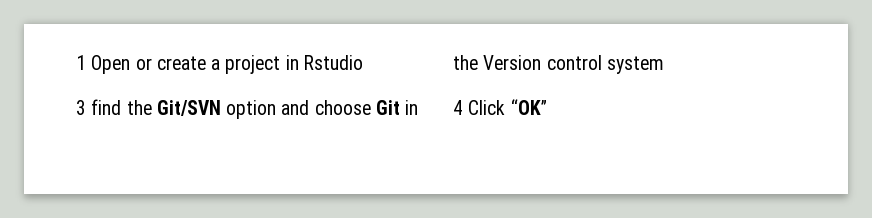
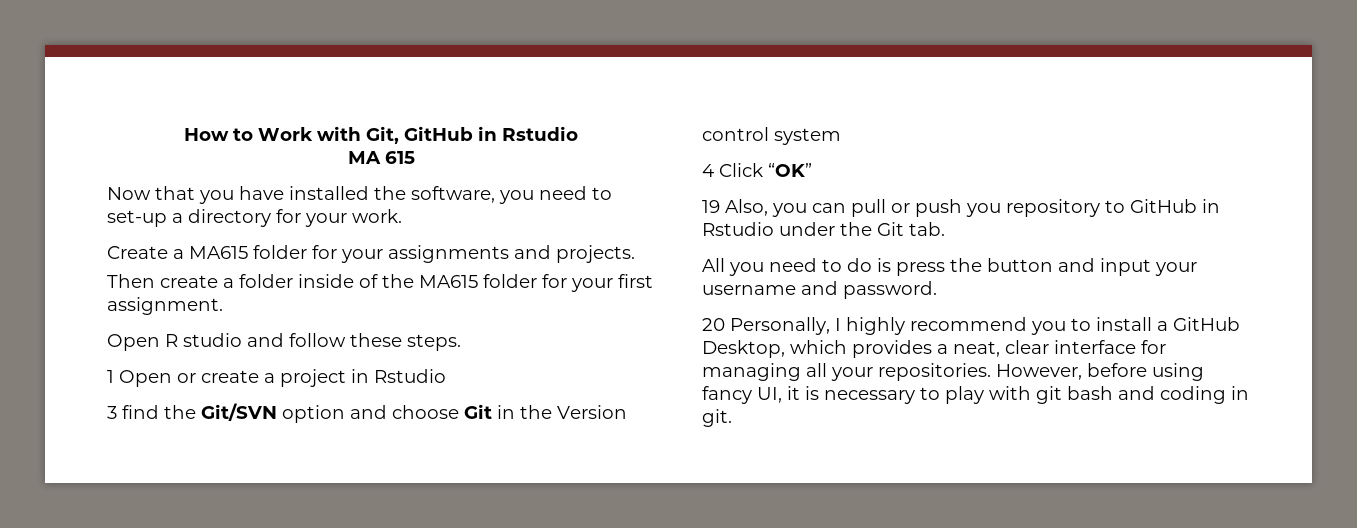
+ How to Work with Git, GitHub in Rstudio
+ MA 615
+ Now that you have installed the software, you need to set-up a directory for your work.
+ Create a MA615 folder for your assignments and projects.
+ Then create a folder inside of the MA615 folder for your first assignment.
+ Open R studio and follow these steps.
+ 19 Also, you can pull or push you repository to GitHub in Rstudio under the Git tab.
+ All you need to do is press the button and input your username and password.
+ 20 Personally, I highly recommend you to install a GitHub Desktop, which provides a neat, clear interface for managing all your repositories. However, before using fancy UI, it is necessary to play with git bash and coding in git.

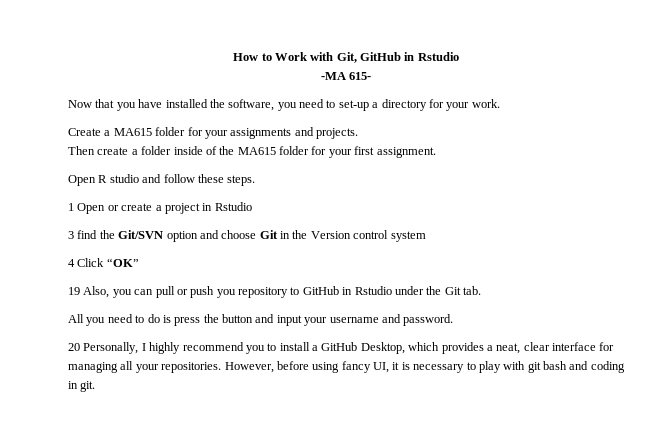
- MA 615
+ -MA 615-

